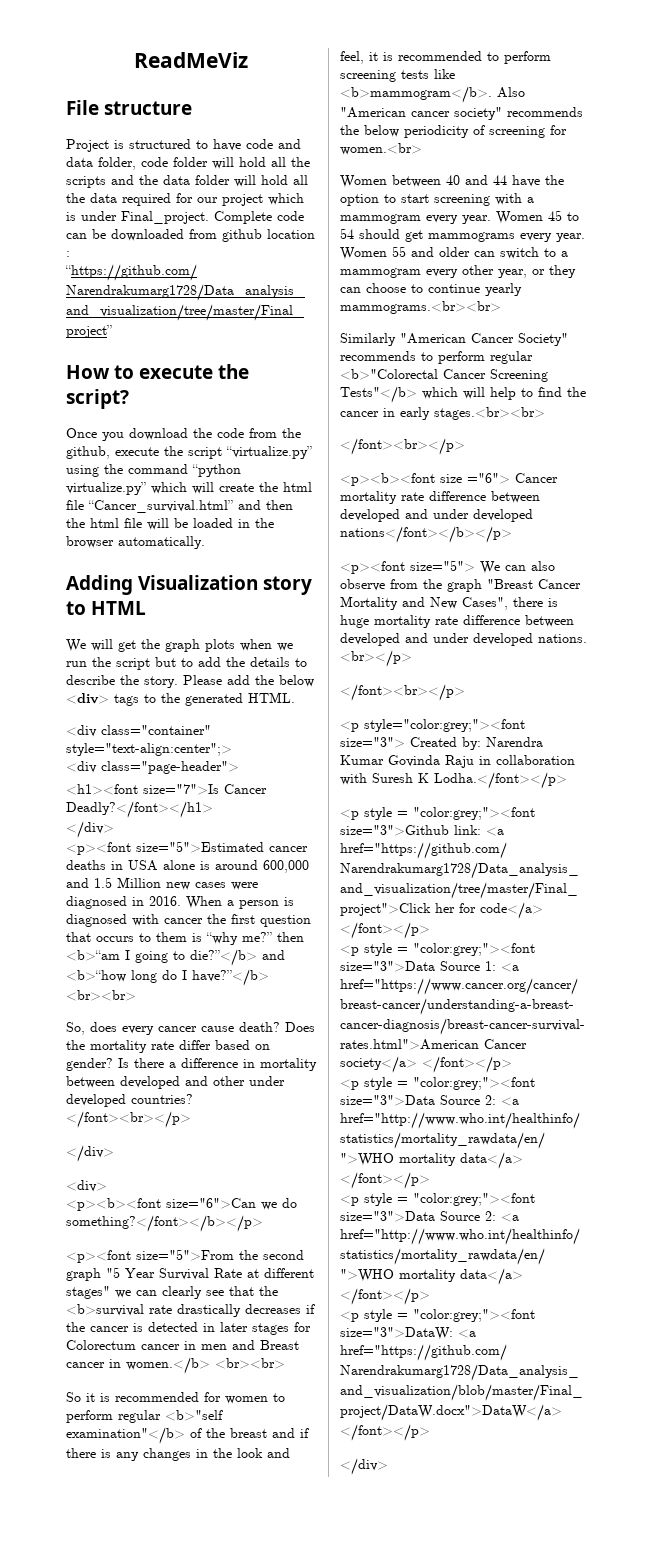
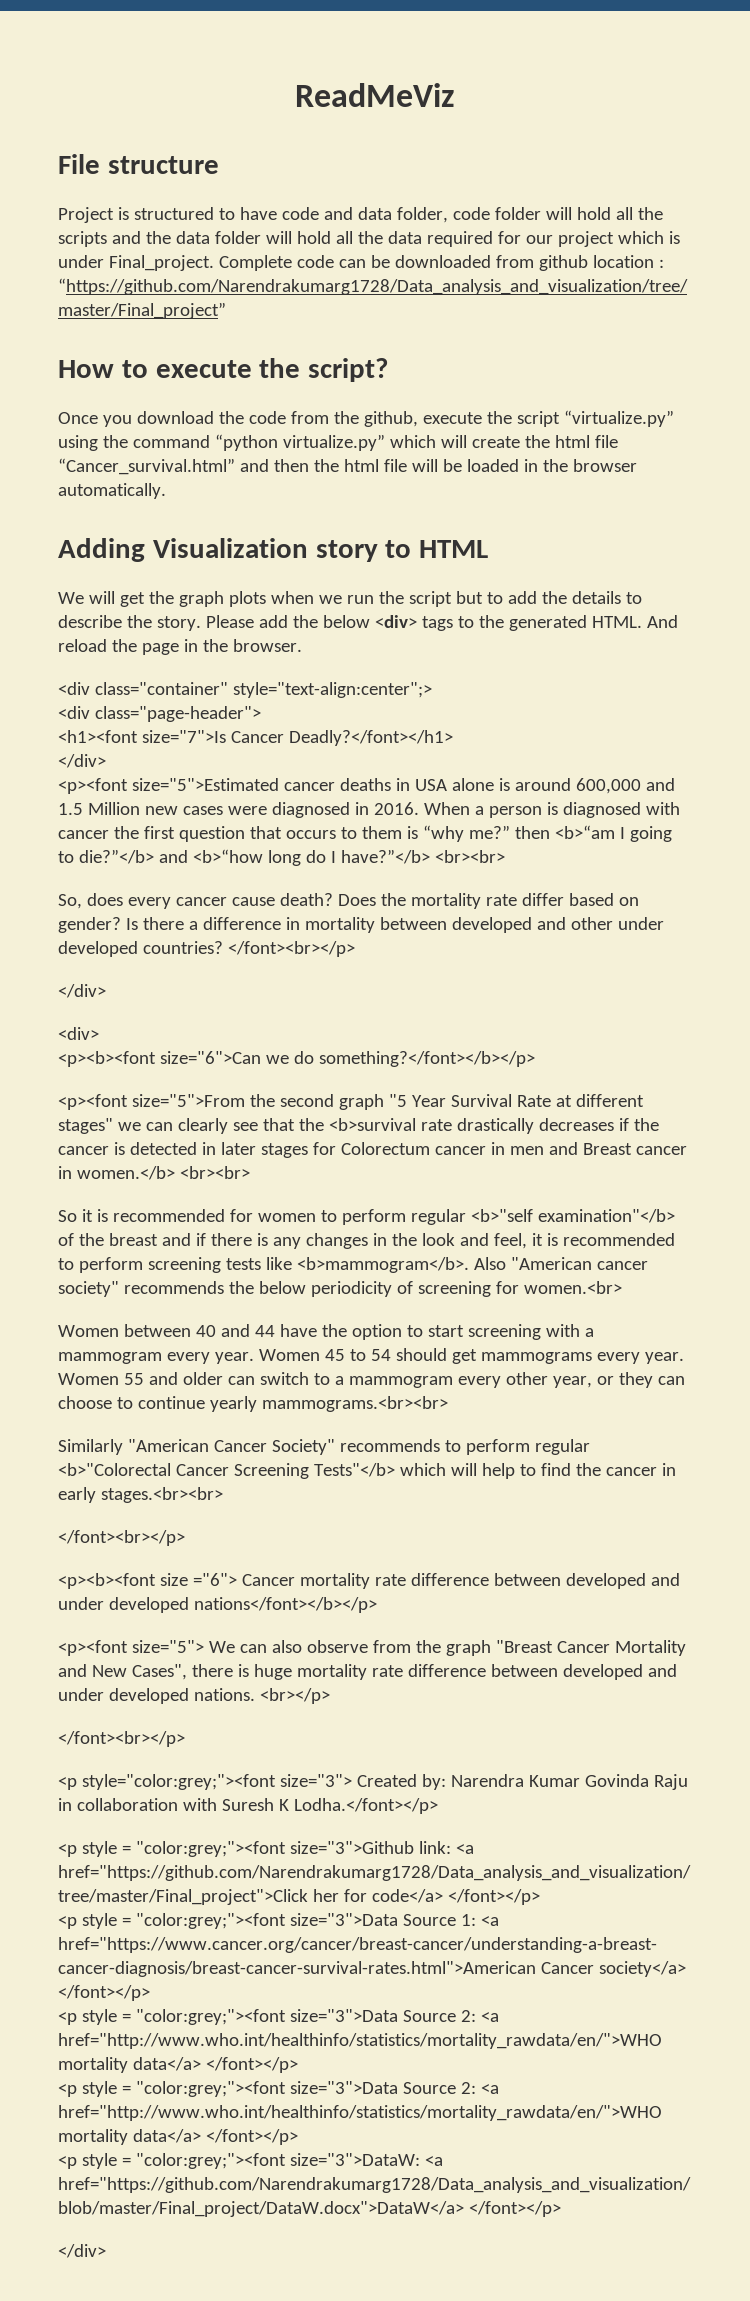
+ And reload the page in the browser.

